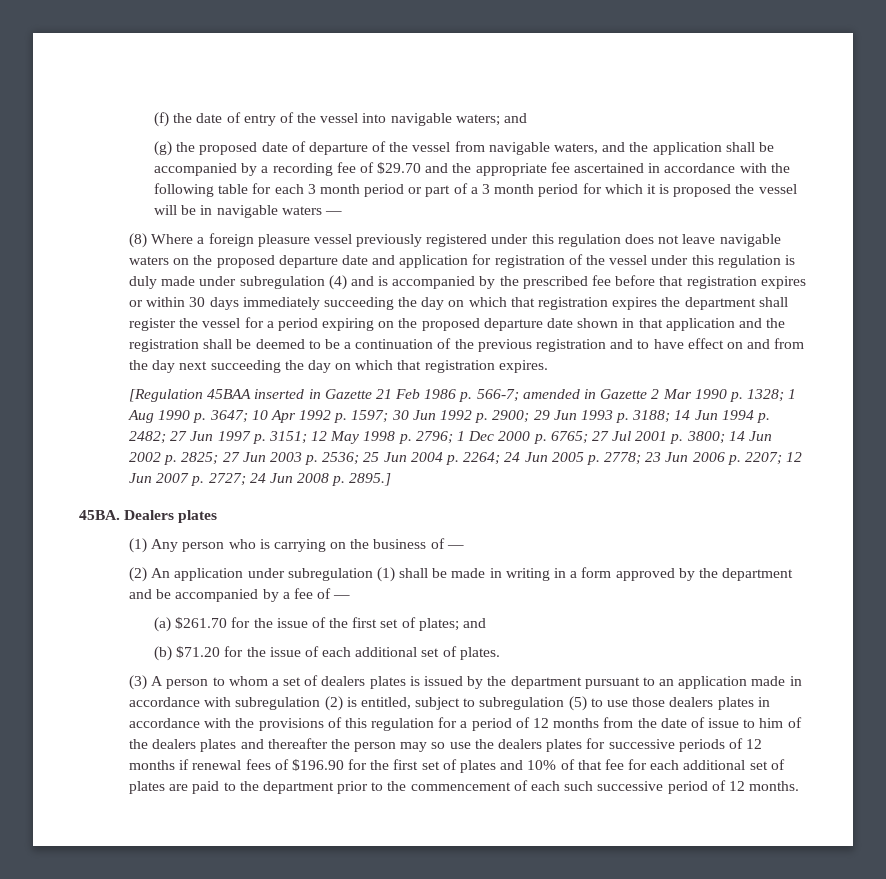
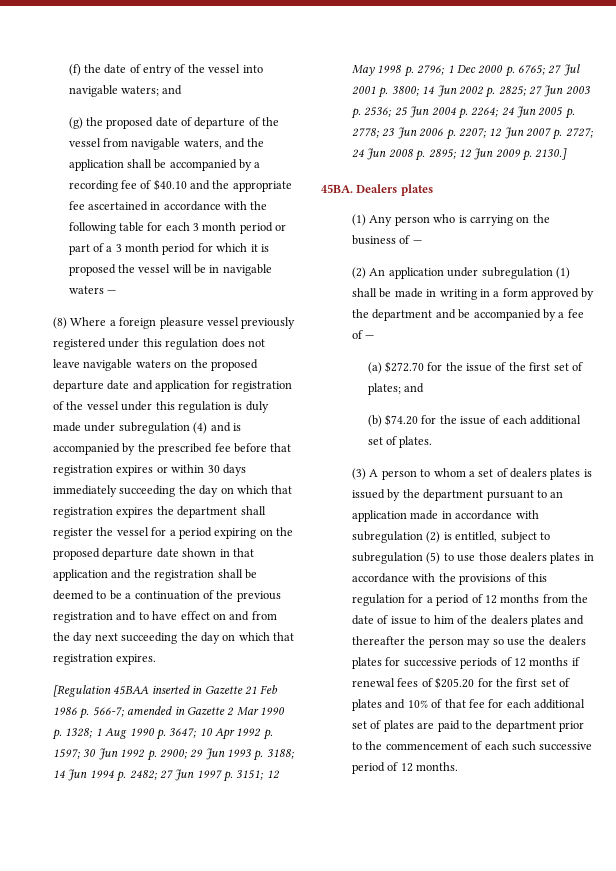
- (g) the proposed date of departure of the vessel from navigable waters, and the application shall be accompanied by a recording fee of $29.70 and the appropriate fee ascertained in accordance with the following table for each 3 month period or part of a 3 month period for which it is proposed the vessel will be in navigable waters —
+ (g) the proposed date of departure of the vessel from navigable waters, and the application shall be accompanied by a recording fee of $40.10 and the appropriate fee ascertained in accordance with the following table for each 3 month period or part of a 3 month period for which it is proposed the vessel will be in navigable waters —
- 24 Jun 2008 p. 2895.]
+ 24 Jun 2008 p. 2895; 12 Jun 2009 p. 2130.]
- (a) $261.70 for the issue of the first set of plates; and
+ (a) $272.70 for the issue of the first set of plates; and
- (b) $71.20 for the issue of each additional set of plates.
+ (b) $74.20 for the issue of each additional set of plates.
- (3) A person to whom a set of dealers plates is issued by the department pursuant to an application made in accordance with subregulation (2) is entitled, subject to subregulation (5) to use those dealers plates in accordance with the provisions of this regulation for a period of 12 months from the date of issue to him of the dealers plates and thereafter the person may so use the dealers plates for successive periods of 12 months if renewal fees of $196.90 for the first set of plates and 10% of that fee for each additional set of plates are paid to the department prior to the commencement of each such successive period of 12 months.
+ (3) A person to whom a set of dealers plates is issued by the department pursuant to an application made in accordance with subregulation (2) is entitled, subject to subregulation (5) to use those dealers plates in accordance with the provisions of this regulation for a period of 12 months from the date of issue to him of the dealers plates and thereafter the person may so use the dealers plates for successive periods of 12 months if renewal fees of $205.20 for the first set of plates and 10% of that fee for each additional set of plates are paid to the department prior to the commencement of each such successive period of 12 months.

